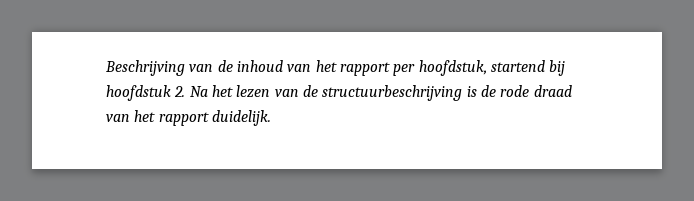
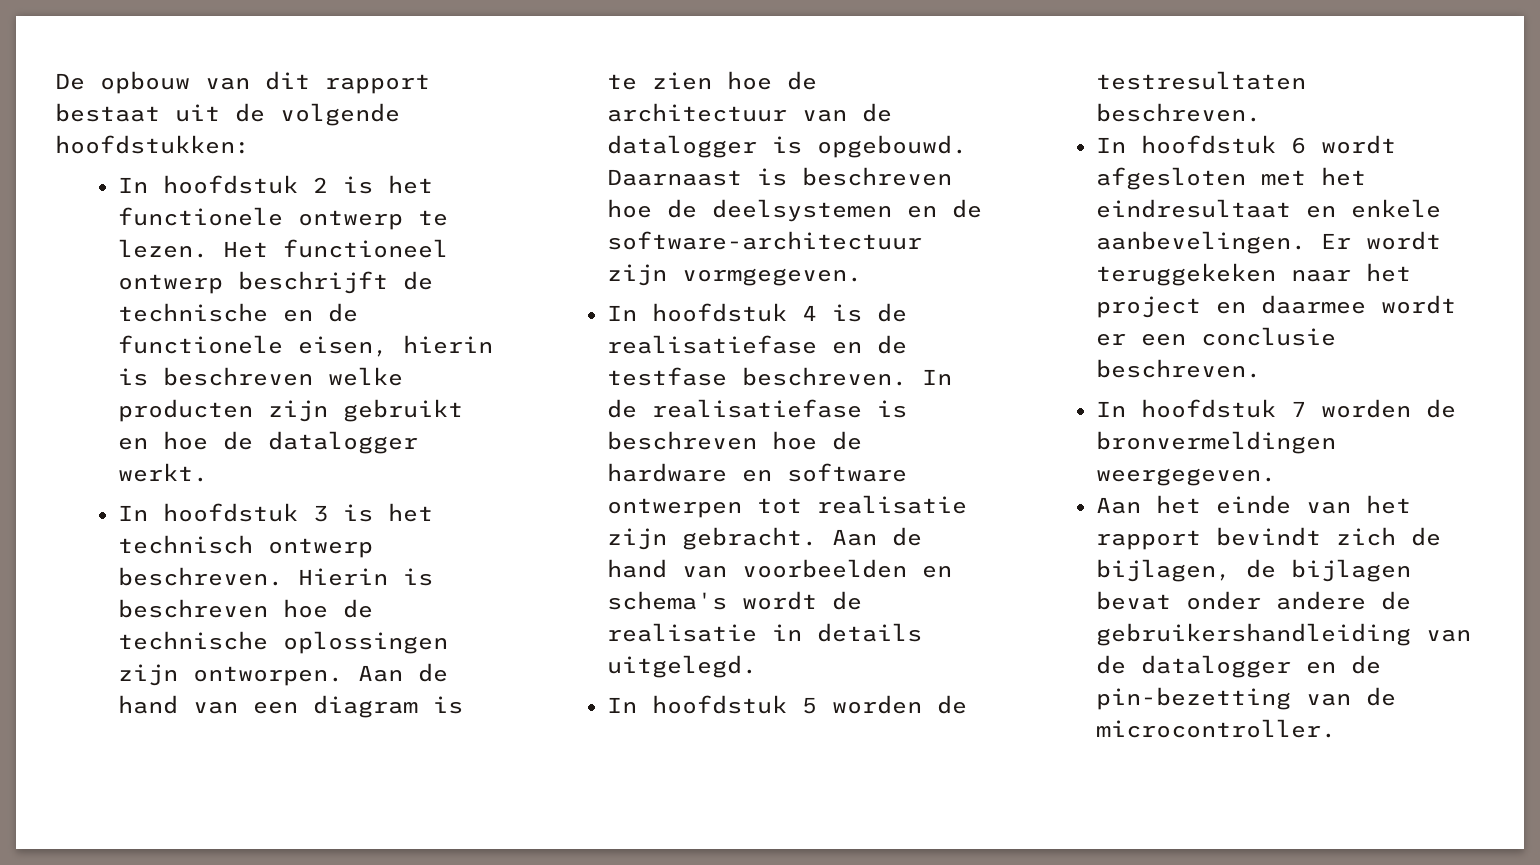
- Beschrijving van de inhoud van het rapport per hoofdstuk, startend bij hoofdstuk 2. Na het lezen van de structuurbeschrijving is de rode draad van het rapport duidelijk.
+ De opbouw van dit rapport bestaat uit de volgende hoofdstukken:
+ In hoofdstuk 2 is het functionele ontwerp te lezen. Het functioneel ontwerp beschrijft de technische en de functionele eisen, hierin is beschreven welke producten zijn gebruikt en hoe de datalogger werkt.
+ In hoofdstuk 3 is het technisch ontwerp beschreven. Hierin is beschreven hoe de technische oplossingen zijn ontworpen. Aan de hand van een diagram is te zien hoe de architectuur van de datalogger is opgebouwd. Daarnaast is beschreven hoe de deelsystemen en de software-architectuur zijn vormgegeven.
+ In hoofdstuk 4 is de realisatiefase en de testfase beschreven. In de realisatiefase is beschreven hoe de hardware en software ontwerpen tot realisatie zijn gebracht. Aan de hand van voorbeelden en schema's wordt de realisatie in details uitgelegd.
+ In hoofdstuk 5 worden de testresultaten beschreven.
+ In hoofdstuk 6 wordt afgesloten met het eindresultaat en enkele aanbevelingen. Er wordt teruggekeken naar het project en daarmee wordt er een conclusie beschreven.
+ In hoofdstuk 7 worden de bronvermeldingen weergegeven.
+ Aan het einde van het rapport bevindt zich de bijlagen, de bijlagen bevat onder andere de gebruikershandleiding van de datalogger en de pin-bezetting van de microcontroller.

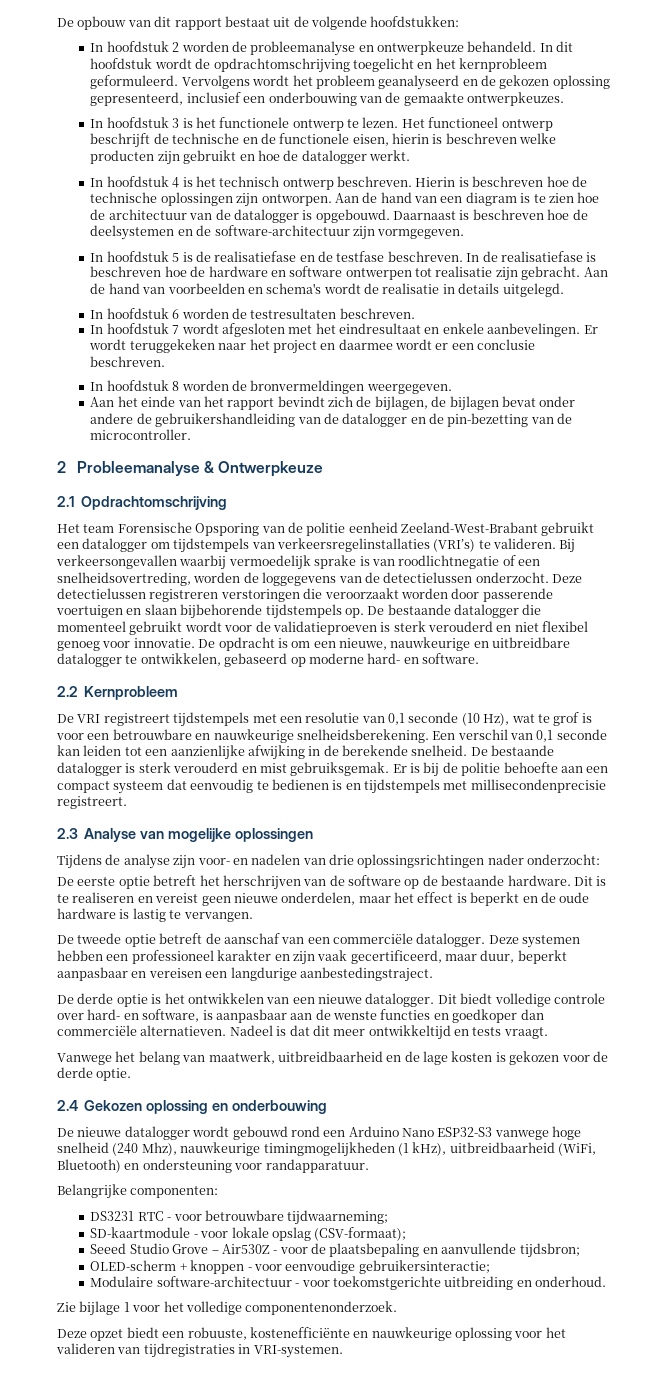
- In hoofdstuk 2 is het functionele ontwerp te lezen.
+ In hoofdstuk 2 worden de probleemanalyse en ontwerpkeuze behandeld. In dit hoofdstuk wordt de opdrachtomschrijving toegelicht en het kernprobleem geformuleerd. Vervolgens wordt het probleem geanalyseerd en de gekozen oplossing gepresenteerd, inclusief een onderbouwing van de gemaakte ontwerpkeuzes.
+ In hoofdstuk 3 is het functionele ontwerp te lezen.
- In hoofdstuk 3 is het technisch ontwerp beschreven.
+ In hoofdstuk 4 is het technisch ontwerp beschreven.
- In hoofdstuk 4 is de realisatiefase en de testfase beschreven.
+ In hoofdstuk 5 is de realisatiefase en de testfase beschreven.
- In hoofdstuk 5 worden de testresultaten beschreven.
+ In hoofdstuk 6 worden de testresultaten beschreven.
- In hoofdstuk 6 wordt afgesloten met het eindresultaat en enkele aanbevelingen.
+ In hoofdstuk 7 wordt afgesloten met het eindresultaat en enkele aanbevelingen.
- In hoofdstuk 7 worden de bronvermeldingen weergegeven.
+ In hoofdstuk 8 worden de bronvermeldingen weergegeven.
+ 2 Probleemanalyse & Ontwerpkeuze
+ 2.1 Opdrachtomschrijving
+ Het team Forensische Opsporing van de politie eenheid Zeeland-West-Brabant gebruikt een datalogger om tijdstempels van verkeersregelinstallaties (VRI’s) te valideren. Bij verkeersongevallen waarbij vermoedelijk sprake is van roodlichtnegatie of een snelheidsovertreding, worden de loggegevens van de detectielussen onderzocht. Deze detectielussen registreren verstoringen die veroorzaakt worden door passerende voertuigen en slaan bijbehorende tijdstempels op. De bestaande datalogger die momenteel gebruikt wordt voor de validatieproeven is sterk verouderd en niet flexibel genoeg voor innovatie. De opdracht is om een nieuwe, nauwkeurige en uitbreidbare datalogger te ontwikkelen, gebaseerd op moderne hard- en software.
+ 2.2 Kernprobleem
+ De VRI registreert tijdstempels met een resolutie van 0,1 seconde (10 Hz), wat te grof is voor een betrouwbare en nauwkeurige snelheidsberekening. Een verschil van 0,1 seconde kan leiden tot een aanzienlijke afwijking in de berekende snelheid. De bestaande datalogger is sterk verouderd en mist gebruiksgemak. Er is bij de politie behoefte aan een compact systeem dat eenvoudig te bedienen is en tijdstempels met millisecondenprecisie registreert.
+ 2.3 Analyse van mogelijke oplossingen
+ Tijdens de analyse zijn voor- en nadelen van drie oplossingsrichtingen nader onderzocht:
+ De eerste optie betreft het herschrijven van de software op de bestaande hardware. Dit is te realiseren en vereist geen nieuwe onderdelen, maar het effect is beperkt en de oude hardware is lastig te vervangen.
+ De tweede optie betreft de aanschaf van een commerciële datalogger. Deze systemen hebben een professioneel karakter en zijn vaak gecertificeerd, maar duur, beperkt aanpasbaar en vereisen een langdurige aanbestedingstraject.
+ De derde optie is het ontwikkelen van een nieuwe datalogger. Dit biedt volledige controle over hard- en software, is aanpasbaar aan de wenste functies en goedkoper dan commerciële alternatieven. Nadeel is dat dit meer ontwikkeltijd en tests vraagt.
+ Vanwege het belang van maatwerk, uitbreidbaarheid en de lage kosten is gekozen voor de derde optie.
+ 2.4 Gekozen oplossing en onderbouwing
+ De nieuwe datalogger wordt gebouwd rond een Arduino Nano ESP32-S3 vanwege hoge snelheid (240 Mhz), nauwkeurige timingmogelijkheden (1 kHz), uitbreidbaarheid (WiFi, Bluetooth) en ondersteuning voor randapparatuur.
+ Belangrijke componenten:
+ DS3231 RTC - voor betrouwbare tijdwaarneming;
+ SD-kaartmodule - voor lokale opslag (CSV-formaat);
+ Seeed Studio Grove – Air530Z - voor de plaatsbepaling en aanvullende tijdsbron;
+ OLED-scherm + knoppen - voor eenvoudige gebruikersinteractie;
+ Modulaire software-architectuur - voor toekomstgerichte uitbreiding en onderhoud.
+ Zie bijlage 1 voor het volledige componentenonderzoek.
+ Deze opzet biedt een robuuste, kostenefficiënte en nauwkeurige oplossing voor het valideren van tijdregistraties in VRI-systemen.

